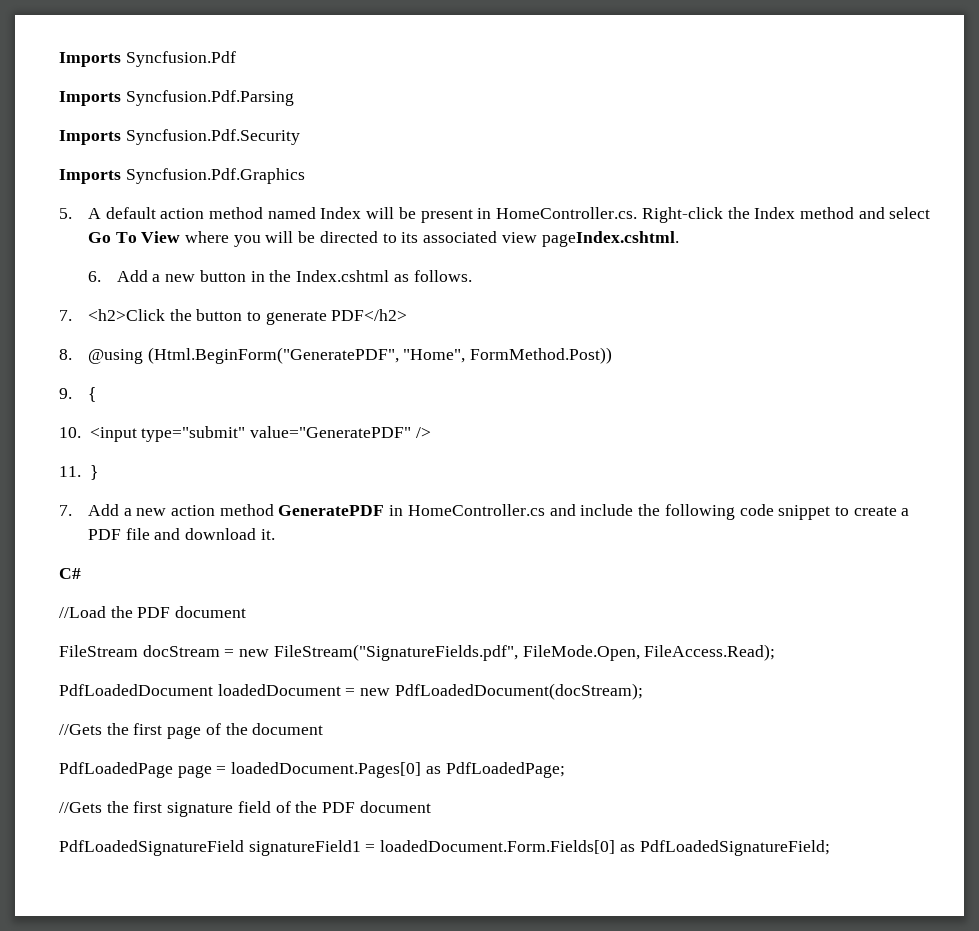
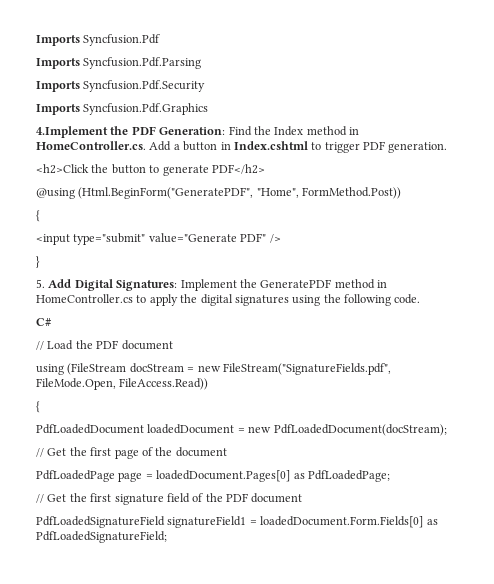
- 5. A default action method named Index will be present in HomeController.cs. Right-click the Index method and select Go To View where you will be directed to its associated view pageIndex.cshtml.
- 6. Add a new button in the Index.cshtml as follows.
- 7. <h2>Click the button to generate PDF</h2>
+ 4.Implement the PDF Generation: Find the Index method in HomeController.cs. Add a button in Index.cshtml to trigger PDF generation.
+ <h2>Click the button to generate PDF</h2>
- 8. @using (Html.BeginForm("GeneratePDF", "Home", FormMethod.Post))
- 9. {
- 10. <input type="submit" value="GeneratePDF" />
+ @using (Html.BeginForm("GeneratePDF", "Home", FormMethod.Post))
+ {
+ <input type="submit" value="Generate PDF" />
- 11. }
+ }
- 7. Add a new action method GeneratePDF in HomeController.cs and include the following code snippet to create a PDF file and download it.
+ 5. Add Digital Signatures: Implement the GeneratePDF method in HomeController.cs to apply the digital signatures using the following code.
- //Load the PDF document
- FileStream docStream = new FileStream("SignatureFields.pdf", FileMode.Open, FileAccess.Read);
+ // Load the PDF document
+ using (FileStream docStream = new FileStream("SignatureFields.pdf", FileMode.Open, FileAccess.Read))
+ {
- //Gets the first page of the document
+ // Get the first page of the document
- //Gets the first signature field of the PDF document
+ // Get the first signature field of the PDF document

